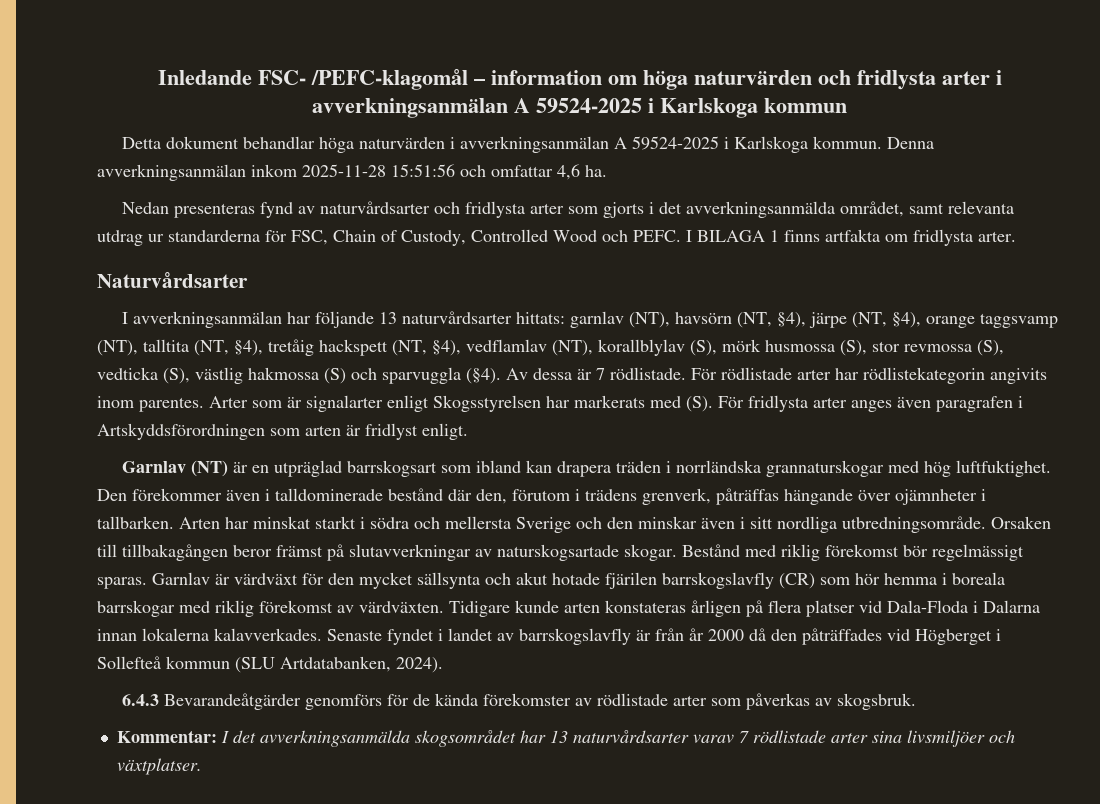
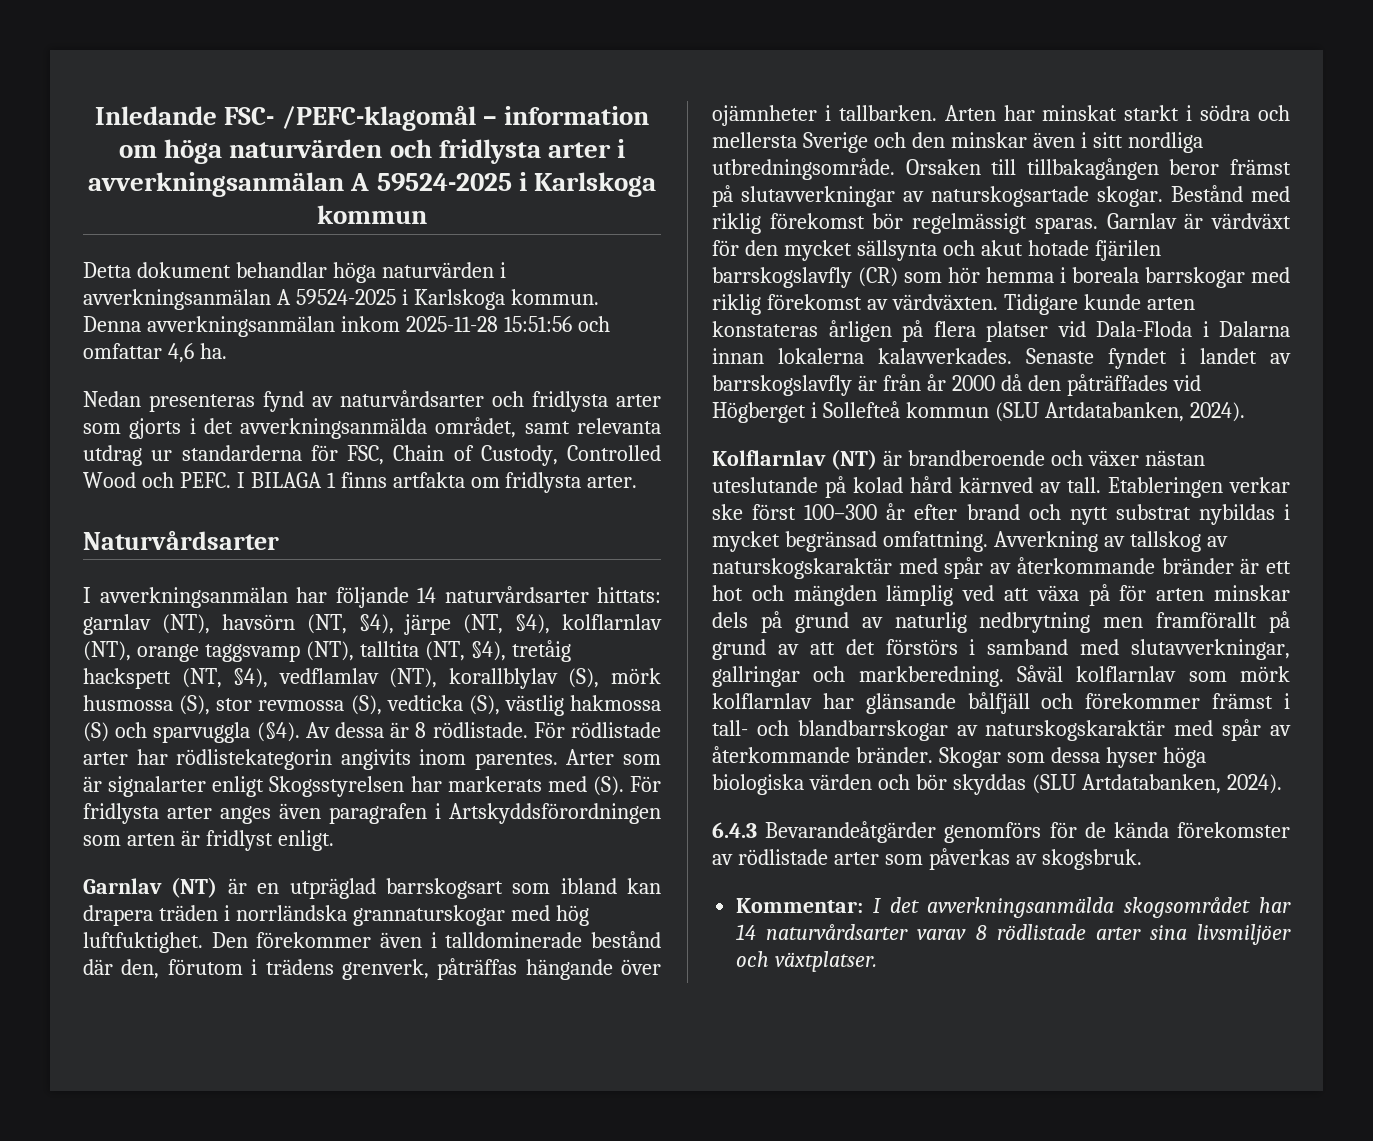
- I avverkningsanmälan har följande 13 naturvårdsarter hittats: garnlav (NT), havsörn (NT, §4), järpe (NT, §4), orange taggsvamp (NT), talltita (NT, §4), tretåig hackspett (NT, §4), vedflamlav (NT), korallblylav (S), mörk husmossa (S), stor revmossa (S), vedticka (S), västlig hakmossa (S) och sparvuggla (§4).
+ I avverkningsanmälan har följande 14 naturvårdsarter hittats: garnlav (NT), havsörn (NT, §4), järpe (NT, §4), kolflarnlav (NT), orange taggsvamp (NT), talltita (NT, §4), tretåig hackspett (NT, §4), vedflamlav (NT), korallblylav (S), mörk husmossa (S), stor revmossa (S), vedticka (S), västlig hakmossa (S) och sparvuggla (§4).
- Av dessa är 7 rödlistade.
+ Av dessa är 8 rödlistade.
+ Kolflarnlav (NT) är brandberoende och växer nästan uteslutande på kolad hård kärnved av tall. Etableringen verkar ske först 100–300 år efter brand och nytt substrat nybildas i mycket begränsad omfattning. Avverkning av tallskog av naturskogskaraktär med spår av återkommande bränder är ett hot och mängden lämplig ved att växa på för arten minskar dels på grund av naturlig nedbrytning men framförallt på grund av att det förstörs i samband med slutavverkningar, gallringar och markberedning. Såväl kolflarnlav som mörk kolflarnlav har glänsande bålfjäll och förekommer främst i tall- och blandbarrskogar av naturskogskaraktär med spår av återkommande bränder. Skogar som dessa hyser höga biologiska värden och bör skyddas (SLU Artdatabanken, 2024).
- Kommentar: I det avverkningsanmälda skogsområdet har 13 naturvårdsarter varav 7 rödlistade arter sina livsmiljöer och växtplatser.
+ Kommentar: I det avverkningsanmälda skogsområdet har 14 naturvårdsarter varav 8 rödlistade arter sina livsmiljöer och växtplatser.

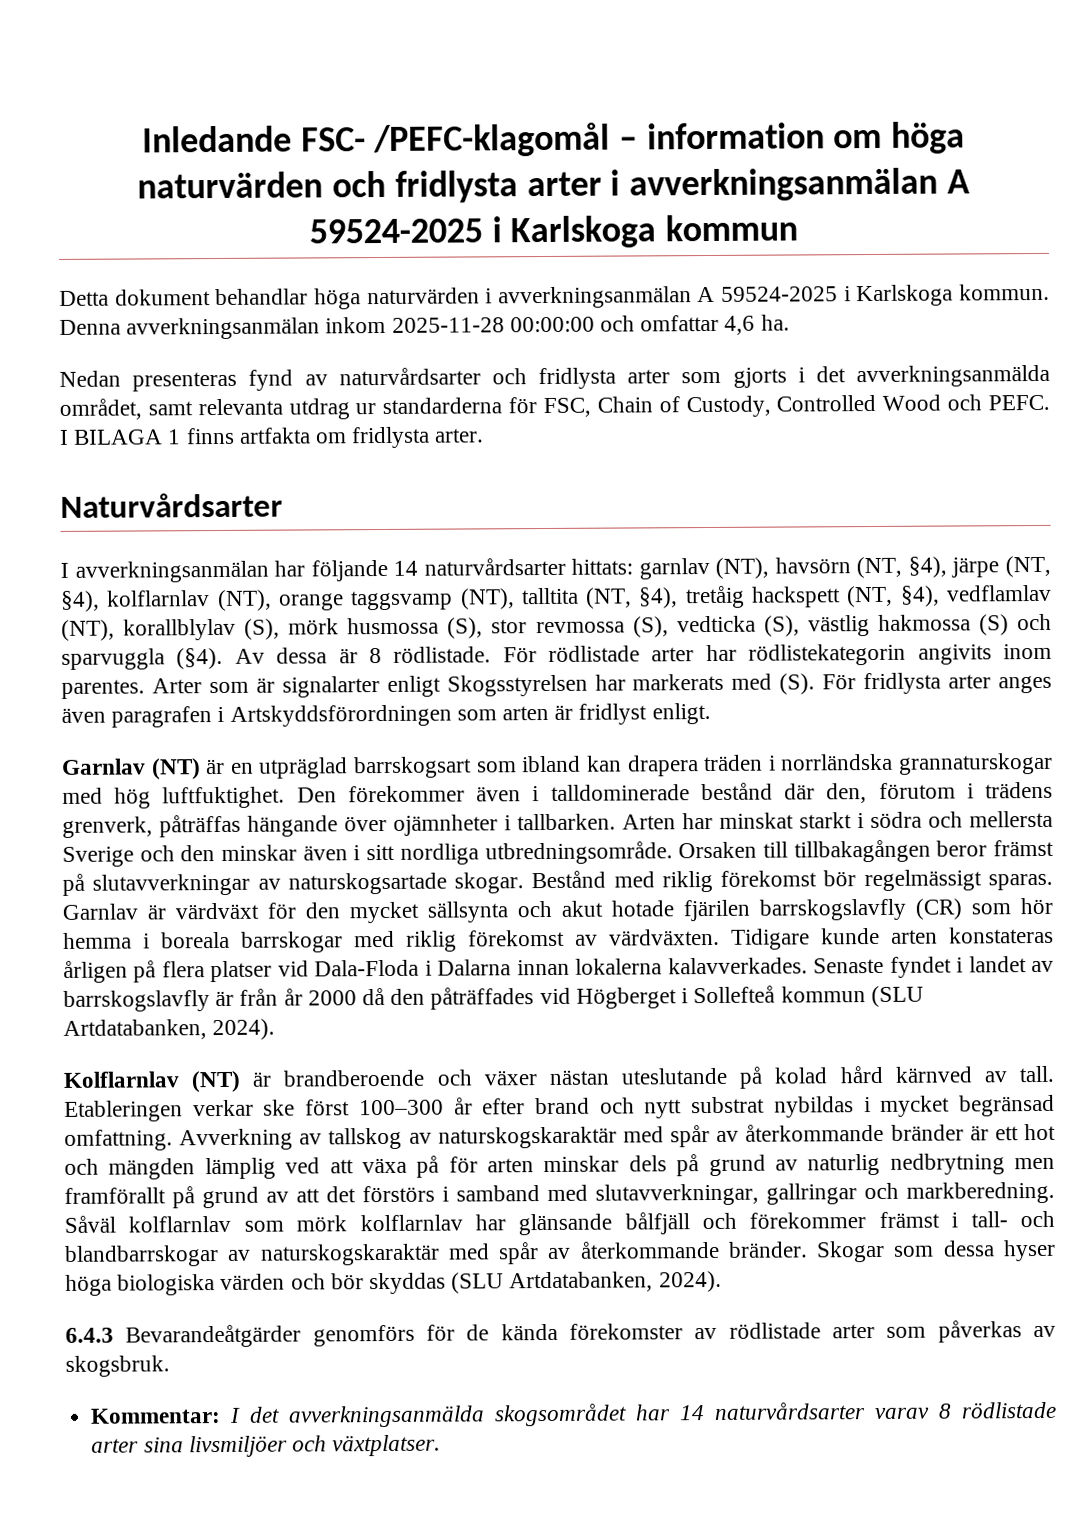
- Denna avverkningsanmälan inkom 2025-11-28 15:51:56 och omfattar 4,6 ha.
+ Denna avverkningsanmälan inkom 2025-11-28 00:00:00 och omfattar 4,6 ha.

